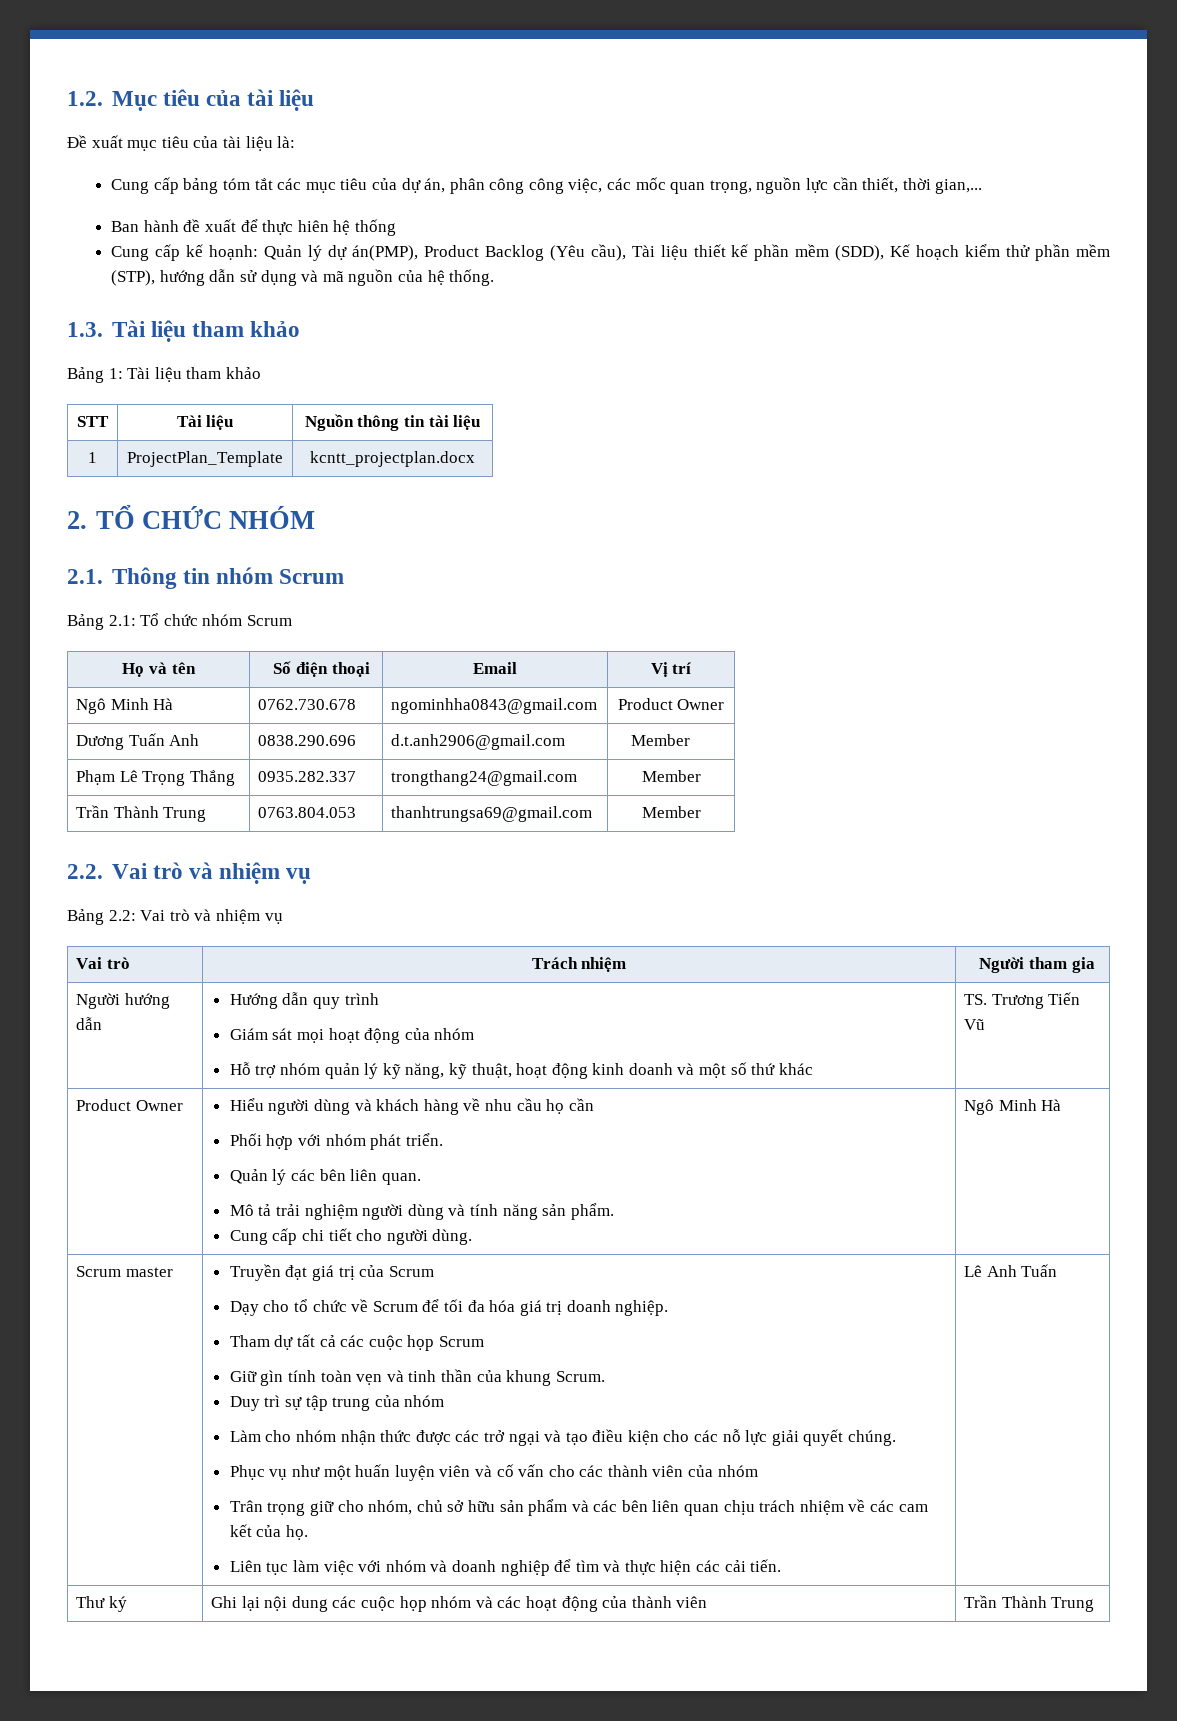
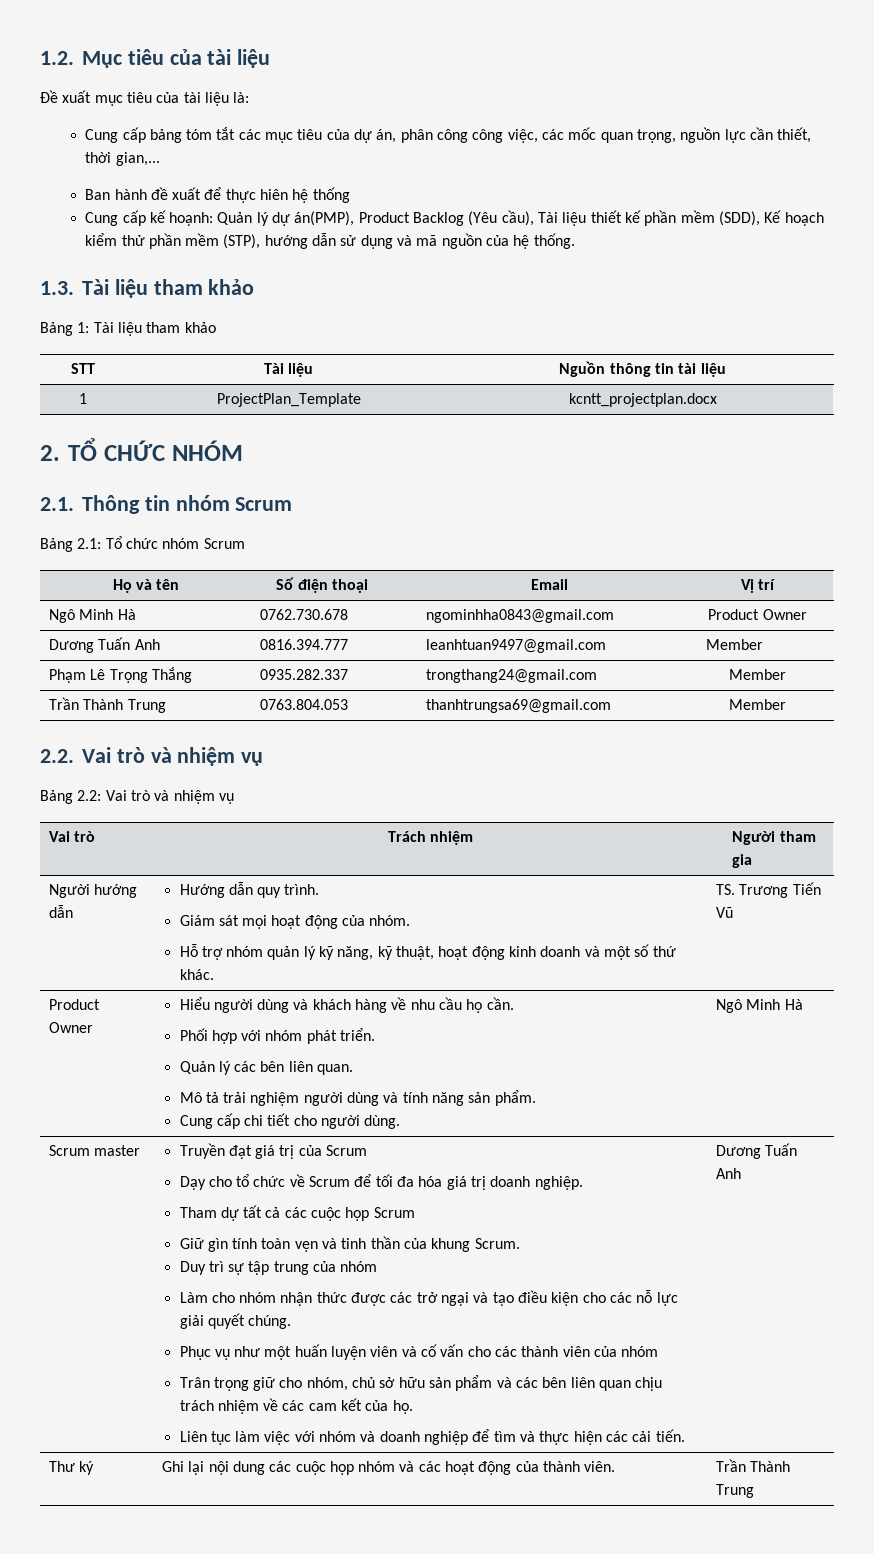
- Dương Tuấn Anh | 0838.290.696 | d.t.anh2906@gmail.com | Member
+ Dương Tuấn Anh | 0816.394.777 | leanhtuan9497@gmail.com | Member
- Người hướng dẫn | Hướng dẫn quy trình
- Giám sát mọi hoạt động của nhóm
- Hỗ trợ nhóm quản lý kỹ năng, kỹ thuật, hoạt động kinh doanh và một số thứ khác | TS. Trương Tiến Vũ
+ Người hướng dẫn | Hướng dẫn quy trình.
+ Giám sát mọi hoạt động của nhóm.
+ Hỗ trợ nhóm quản lý kỹ năng, kỹ thuật, hoạt động kinh doanh và một số thứ khác. | TS. Trương Tiến Vũ
- Hiểu người dùng và khách hàng về nhu cầu họ cần
+ Hiểu người dùng và khách hàng về nhu cầu họ cần.
- Liên tục làm việc với nhóm và doanh nghiệp để tìm và thực hiện các cải tiến. | Lê Anh Tuấn
+ Liên tục làm việc với nhóm và doanh nghiệp để tìm và thực hiện các cải tiến. | Dương Tuấn Anh
- Thư ký | Ghi lại nội dung các cuộc họp nhóm và các hoạt động của thành viên | Trần Thành Trung
+ Thư ký | Ghi lại nội dung các cuộc họp nhóm và các hoạt động của thành viên. | Trần Thành Trung

